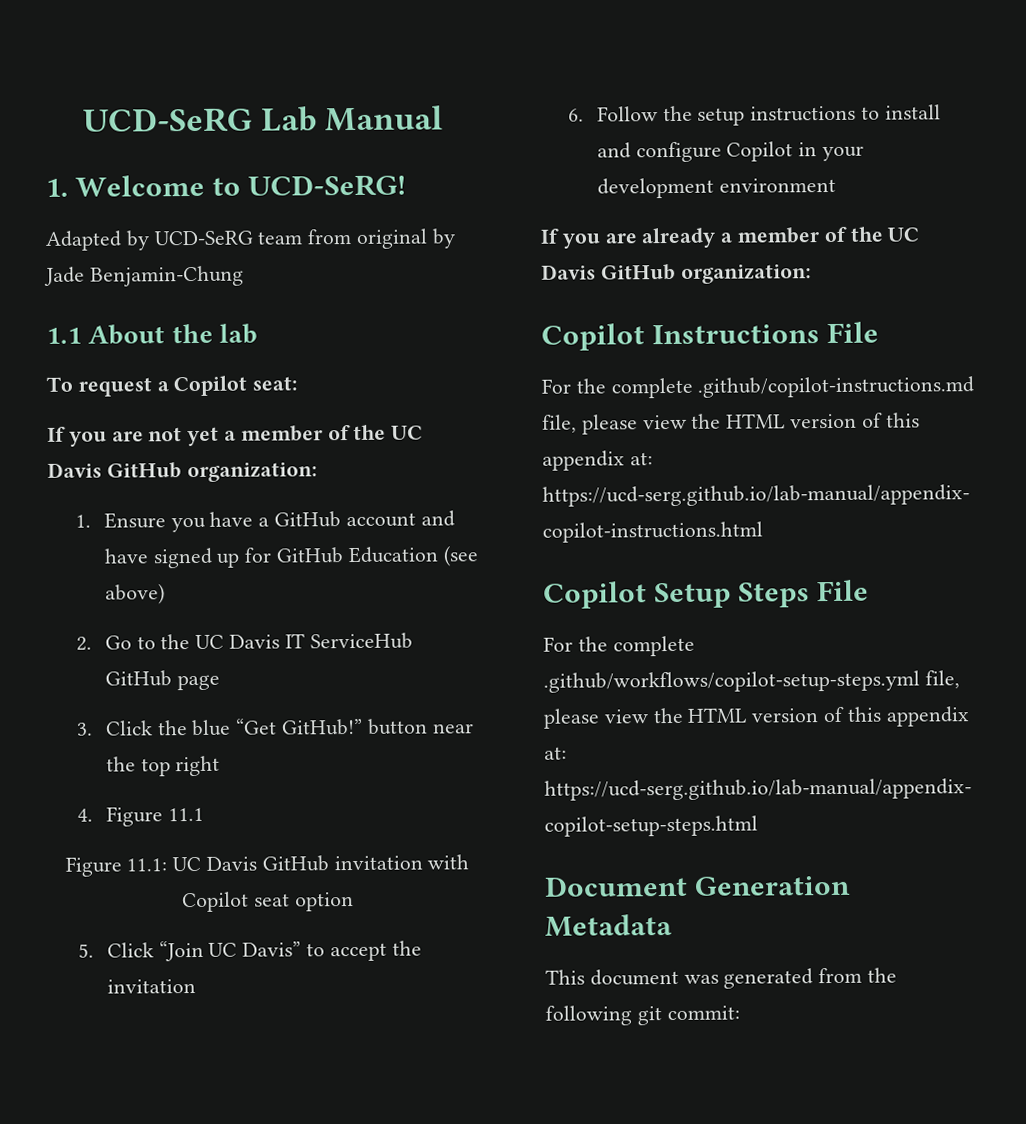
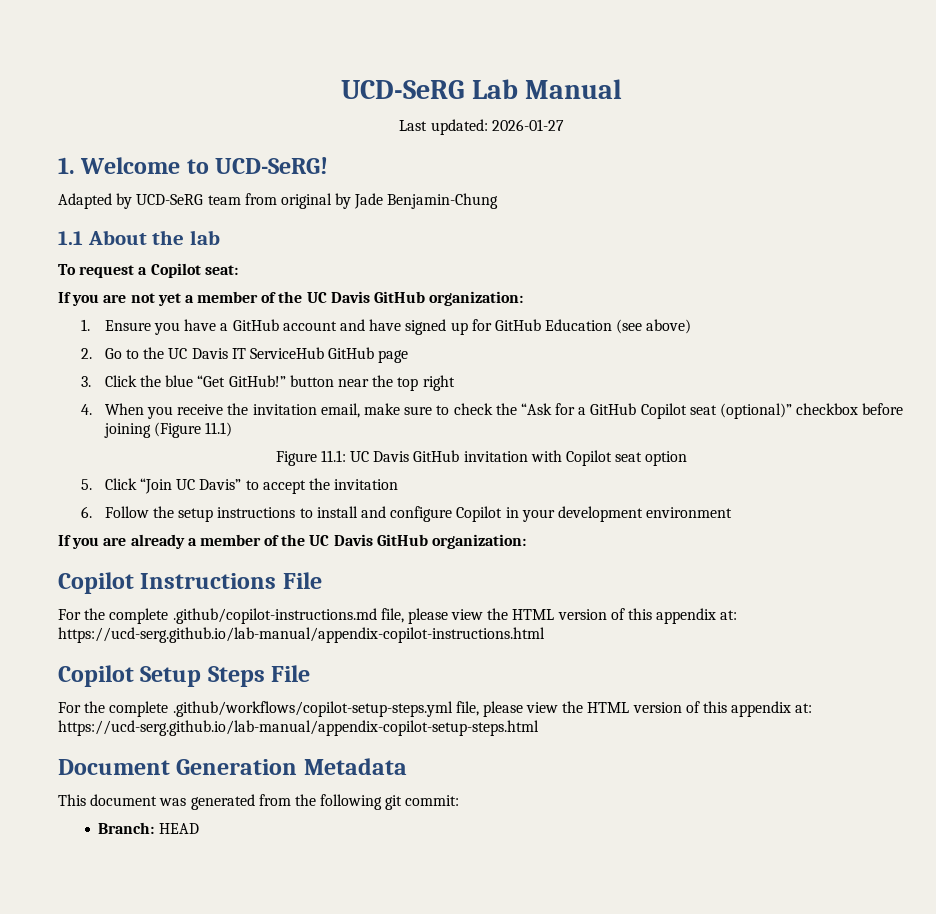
+ Last updated: 2026-01-27
- 4. Figure 11.1
+ 4. When you receive the invitation email, make sure to check the “Ask for a GitHub Copilot seat (optional)” checkbox before joining (Figure 11.1)
+ Branch: HEAD

